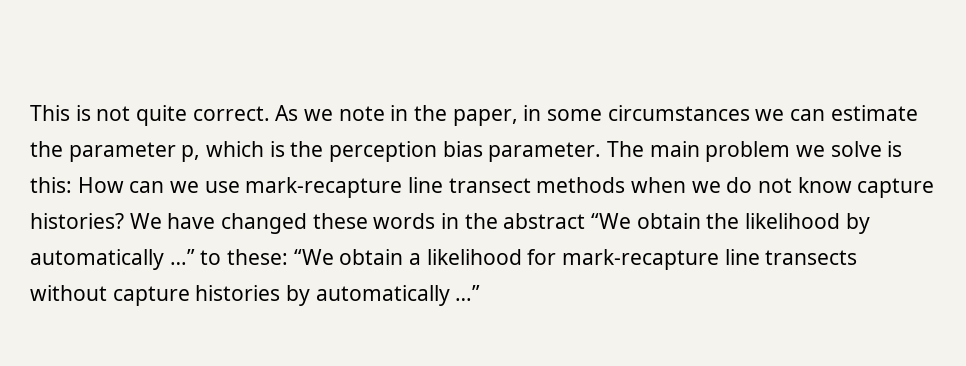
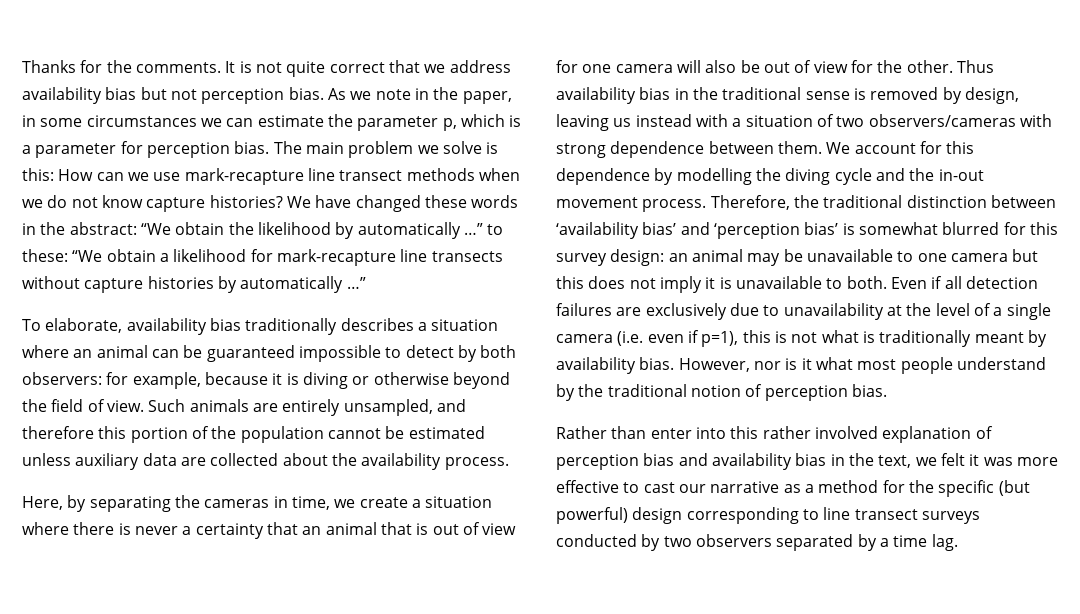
- This is not quite correct.
+ Thanks for the comments. It is not quite correct that we address availability bias but not perception bias.
- As we note in the paper, in some circumstances we can estimate the parameter p, which is the perception bias parameter.
+ As we note in the paper, in some circumstances we can estimate the parameter p, which is a parameter for perception bias.
- We have changed these words in the abstract “We obtain the likelihood by automatically …” to these: “We obtain a likelihood for mark-recapture line transects without capture histories by automatically …”
+ We have changed these words in the abstract: “We obtain the likelihood by automatically …” to these: “We obtain a likelihood for mark-recapture line transects without capture histories by automatically …”
+ To elaborate, availability bias traditionally describes a situation where an animal can be guaranteed impossible to detect by both observers: for example, because it is diving or otherwise beyond the field of view. Such animals are entirely unsampled, and therefore this portion of the population cannot be estimated unless auxiliary data are collected about the availability process.
+ Here, by separating the cameras in time, we create a situation where there is never a certainty that an animal that is out of view for one camera will also be out of view for the other. Thus availability bias in the traditional sense is removed by design, leaving us instead with a situation of two observers/cameras with strong dependence between them. We account for this dependence by modelling the diving cycle and the in-out movement process. Therefore, the traditional distinction between ‘availability bias’ and ‘perception bias’ is somewhat blurred for this survey design: an animal may be unavailable to one camera but this does not imply it is unavailable to both. Even if all detection failures are exclusively due to unavailability at the level of a single camera (i.e. even if p=1), this is not what is traditionally meant by availability bias. However, nor is it what most people understand by the traditional notion of perception bias.
+ Rather than enter into this rather involved explanation of perception bias and availability bias in the text, we felt it was more effective to cast our narrative as a method for the specific (but powerful) design corresponding to line transect surveys conducted by two observers separated by a time lag.

